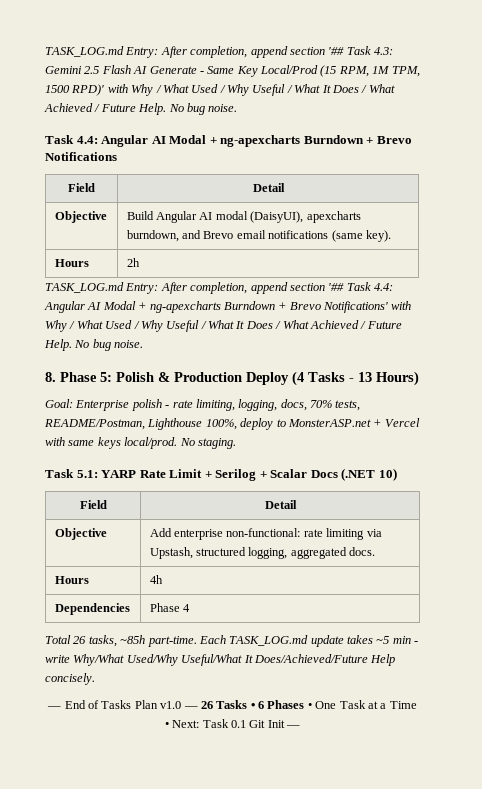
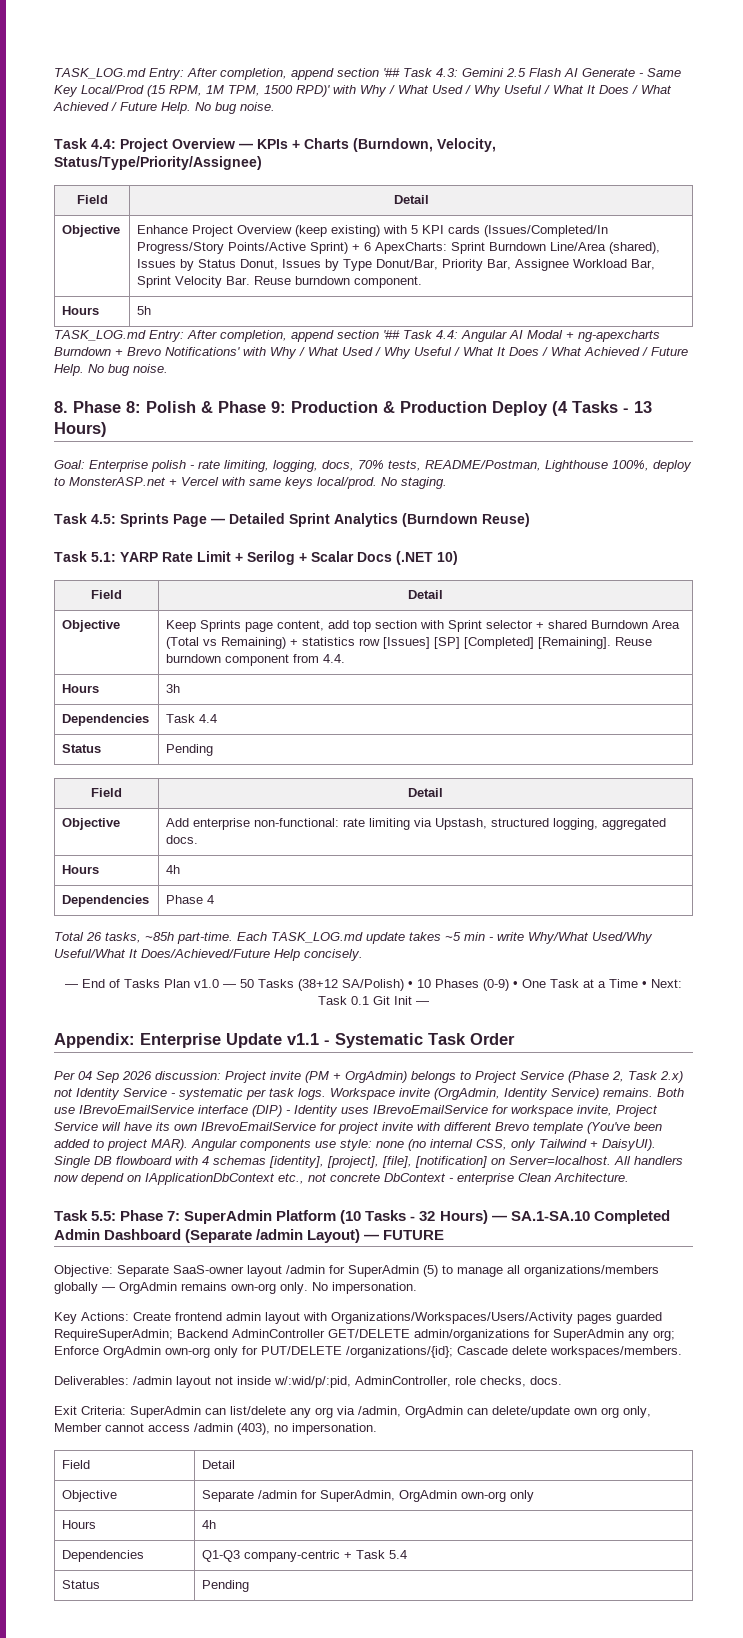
- Task 4.4: Angular AI Modal + ng-apexcharts Burndown + Brevo Notifications
+ Task 4.4: Project Overview — KPIs + Charts (Burndown, Velocity, Status/Type/Priority/Assignee)
  Field | Detail
- Objective | Build Angular AI modal (DaisyUI), apexcharts burndown, and Brevo email notifications (same key).
- Hours | 2h
+ Objective | Enhance Project Overview (keep existing) with 5 KPI cards (Issues/Completed/In Progress/Story Points/Active Sprint) + 6 ApexCharts: Sprint Burndown Line/Area (shared), Issues by Status Donut, Issues by Type Donut/Bar, Priority Bar, Assignee Workload Bar, Sprint Velocity Bar. Reuse burndown component.
+ Hours | 5h
- 8. Phase 5: Polish & Production Deploy (4 Tasks - 13 Hours)
+ 8. Phase 8: Polish & Phase 9: Production & Production Deploy (4 Tasks - 13 Hours)
+ Task 4.5: Sprints Page — Detailed Sprint Analytics (Burndown Reuse)
+ Objective | Keep Sprints page content, add top section with Sprint selector + shared Burndown Area (Total vs Remaining) + statistics row [Issues] [SP] [Completed] [Remaining]. Reuse burndown component from 4.4.
+ Hours | 3h
+ Dependencies | Task 4.4
+ Status | Pending
+ Field | Detail
- — End of Tasks Plan v1.0 — 26 Tasks • 6 Phases • One Task at a Time • Next: Task 0.1 Git Init —
+ — End of Tasks Plan v1.0 — 50 Tasks (38+12 SA/Polish) • 10 Phases (0-9) • One Task at a Time • Next: Task 0.1 Git Init —
+ Appendix: Enterprise Update v1.1 - Systematic Task Order
+ Per 04 Sep 2026 discussion: Project invite (PM + OrgAdmin) belongs to Project Service (Phase 2, Task 2.x) not Identity Service - systematic per task logs. Workspace invite (OrgAdmin, Identity Service) remains. Both use IBrevoEmailService interface (DIP) - Identity uses IBrevoEmailService for workspace invite, Project Service will have its own IBrevoEmailService for project invite with different Brevo template (You've been added to project MAR). Angular components use style: none (no internal CSS, only Tailwind + DaisyUI). Single DB flowboard with 4 schemas [identity], [project], [file], [notification] on Server=localhost. All handlers now depend on IApplicationDbContext etc., not concrete DbContext - enterprise Clean Architecture.
+ Task 5.5: Phase 7: SuperAdmin Platform (10 Tasks - 32 Hours) — SA.1-SA.10 Completed Admin Dashboard (Separate /admin Layout) — FUTURE
+ Objective: Separate SaaS-owner layout /admin for SuperAdmin (5) to manage all organizations/members globally — OrgAdmin remains own-org only. No impersonation.
+ Key Actions: Create frontend admin layout with Organizations/Workspaces/Users/Activity pages guarded RequireSuperAdmin; Backend AdminController GET/DELETE admin/organizations for SuperAdmin any org; Enforce OrgAdmin own-org only for PUT/DELETE /organizations/{id}; Cascade delete workspaces/members.
+ Deliverables: /admin layout not inside w/:wid/p/:pid, AdminController, role checks, docs.
+ Exit Criteria: SuperAdmin can list/delete any org via /admin, OrgAdmin can delete/update own org only, Member cannot access /admin (403), no impersonation.
+ Field | Detail
+ Objective | Separate /admin for SuperAdmin, OrgAdmin own-org only
+ Hours | 4h
+ Dependencies | Q1-Q3 company-centric + Task 5.4
+ Status | Pending

